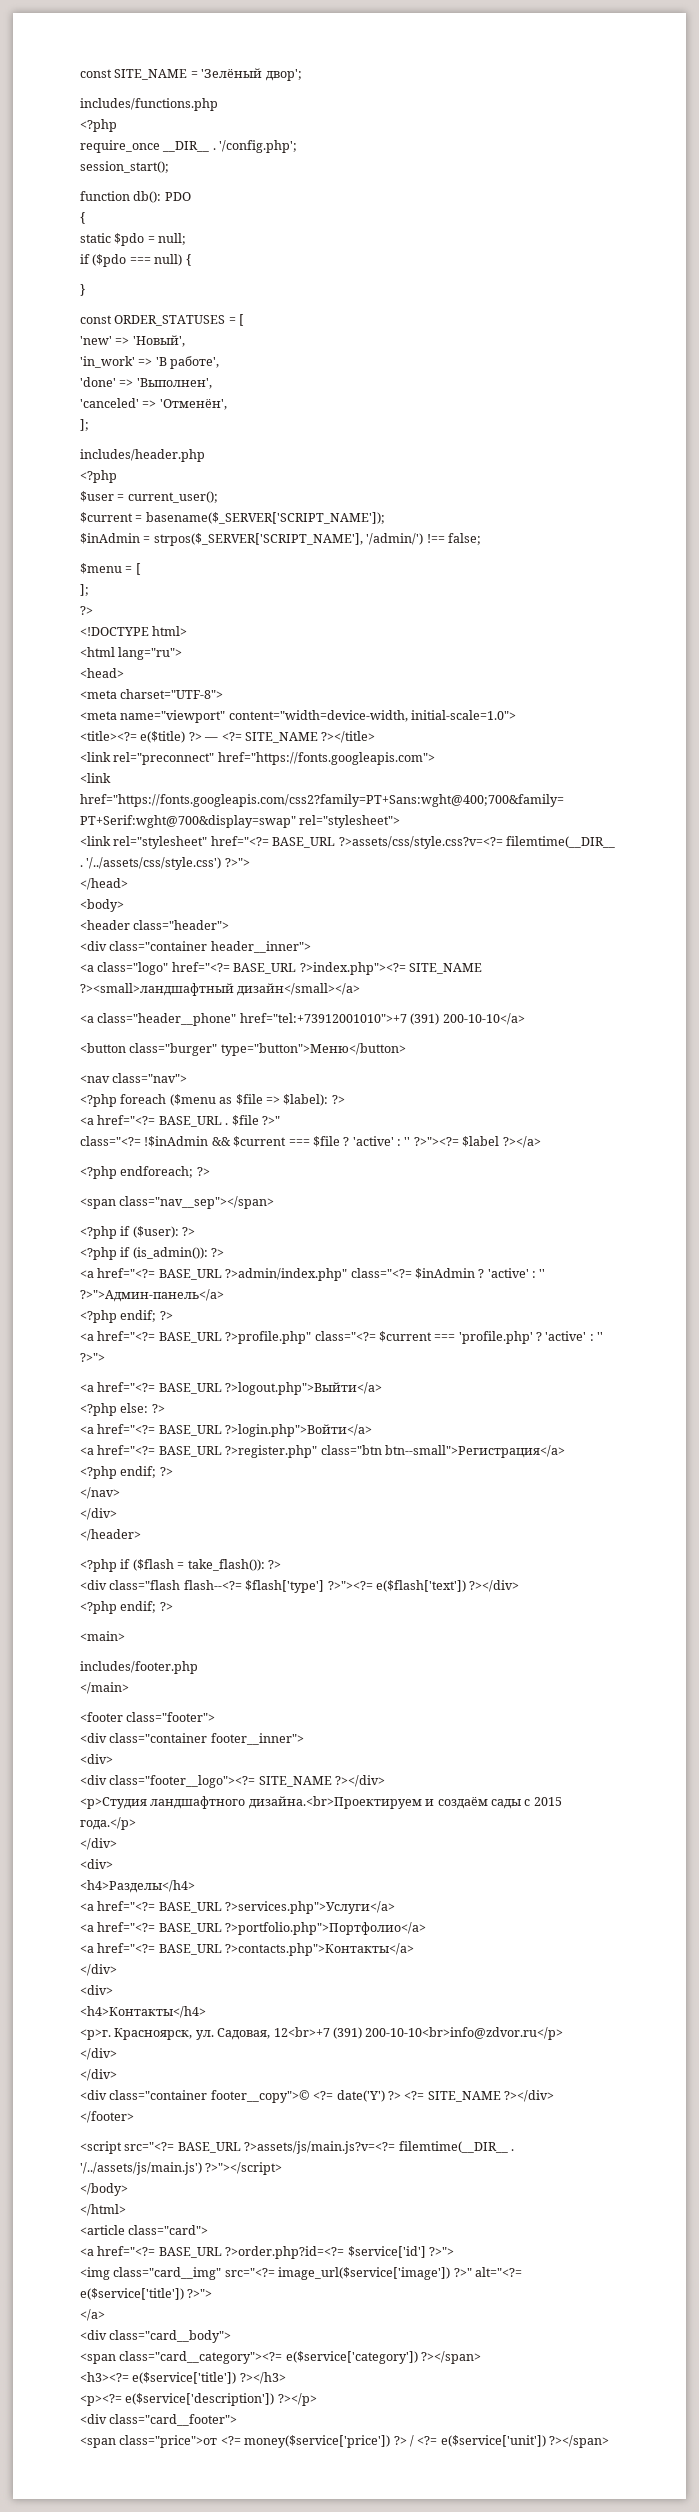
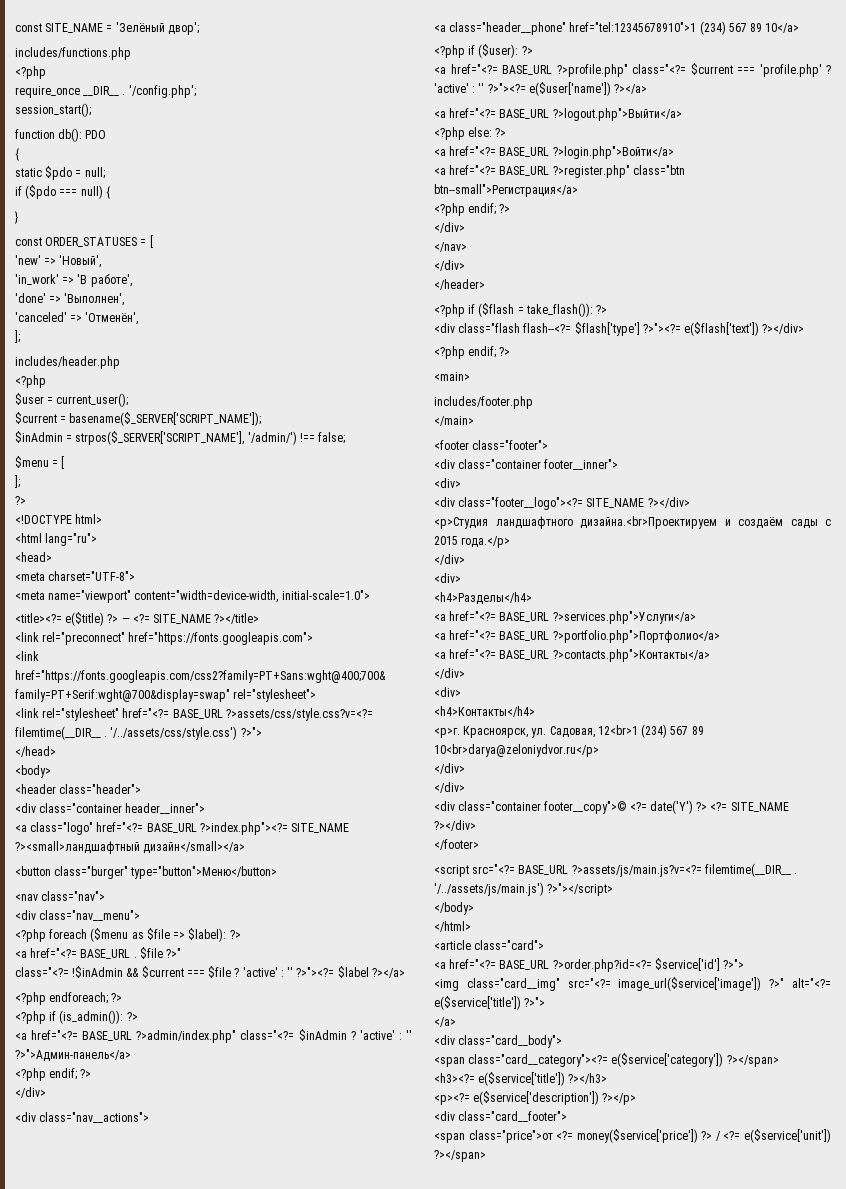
- <a class="header__phone" href="tel:+73912001010">+7 (391) 200-10-10</a>
+ <div class="nav__menu">
- <span class="nav__sep"></span>
- <?php if ($user): ?>
  'active' : '' ?>">Админ-панель</a>
  <?php endif; ?>
+ </div>
+ <div class="nav__actions">
+ <a class="header__phone" href="tel:12345678910">1 (234) 567 89 10</a>
+ <?php if ($user): ?>
- 'active' : '' ?>">
+ 'active' : '' ?>"><?= e($user['name']) ?></a>
  <a href="<?= BASE_URL ?>register.php" class="btn btn--small">Регистрация</a>
  <?php endif; ?>
+ </div>
- Красноярск, ул. Садовая, 12<br>+7 (391) 200-10-10<br>info@zdvor.ru</p>
+ Красноярск, ул. Садовая, 12<br>1 (234) 567 89 10<br>darya@zeloniydvor.ru</p>

